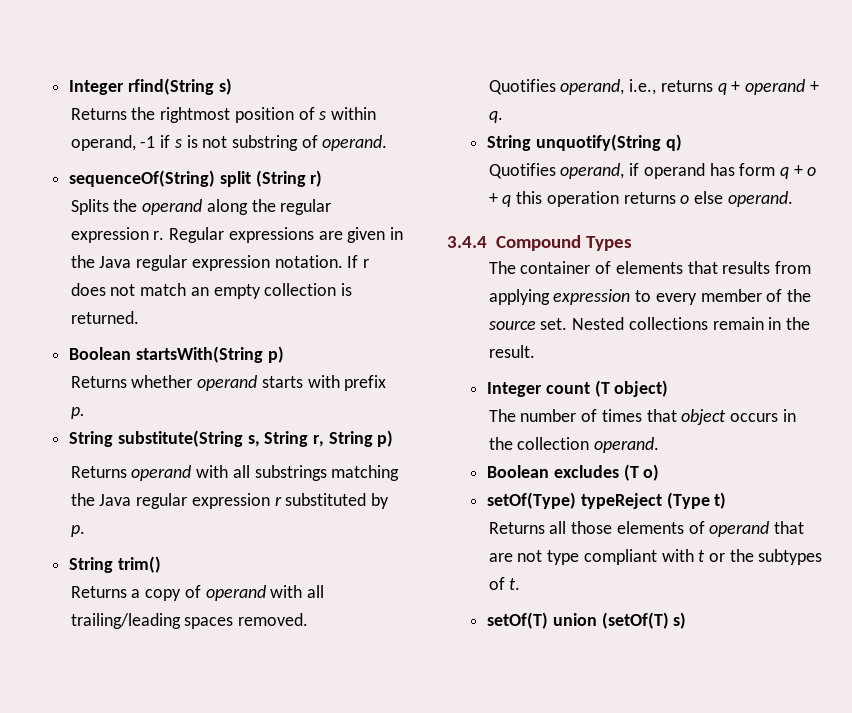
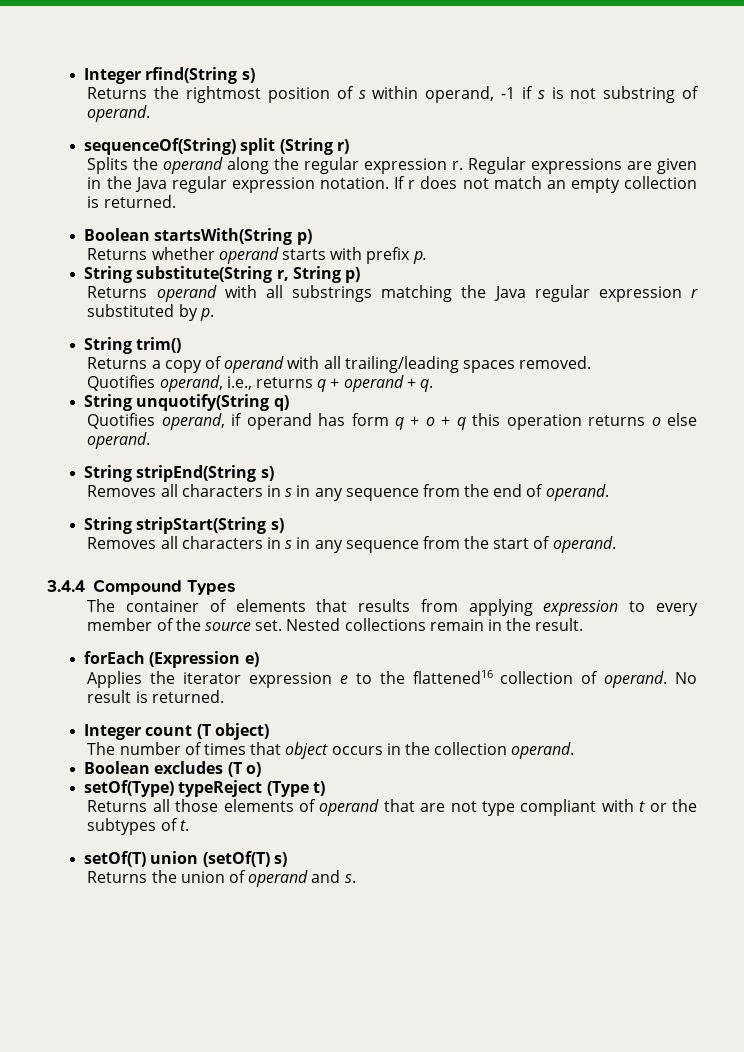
- String substitute(String s, String r, String p)
+ String substitute(String r, String p)
+ String stripEnd(String s)
+ Removes all characters in s in any sequence from the end of operand.
+ String stripStart(String s)
+ Removes all characters in s in any sequence from the start of operand.
+ forEach (Expression e)
+ Applies the iterator expression e to the flattened16 collection of operand. No result is returned.
+ Returns the union of operand and s.

